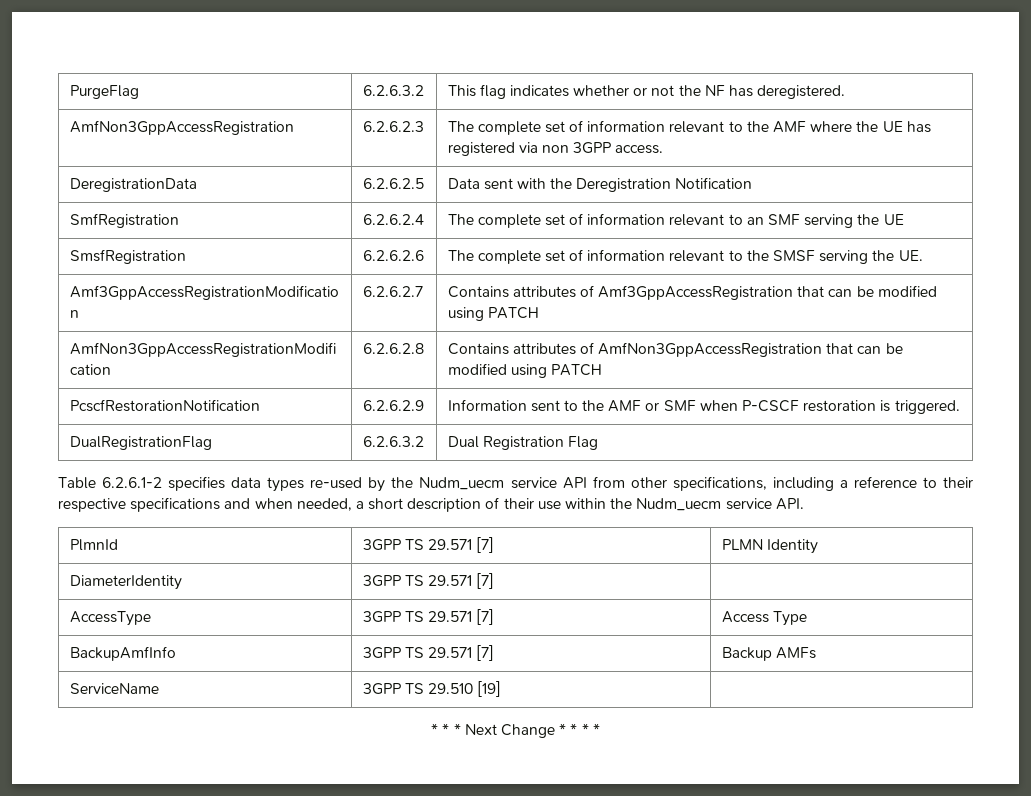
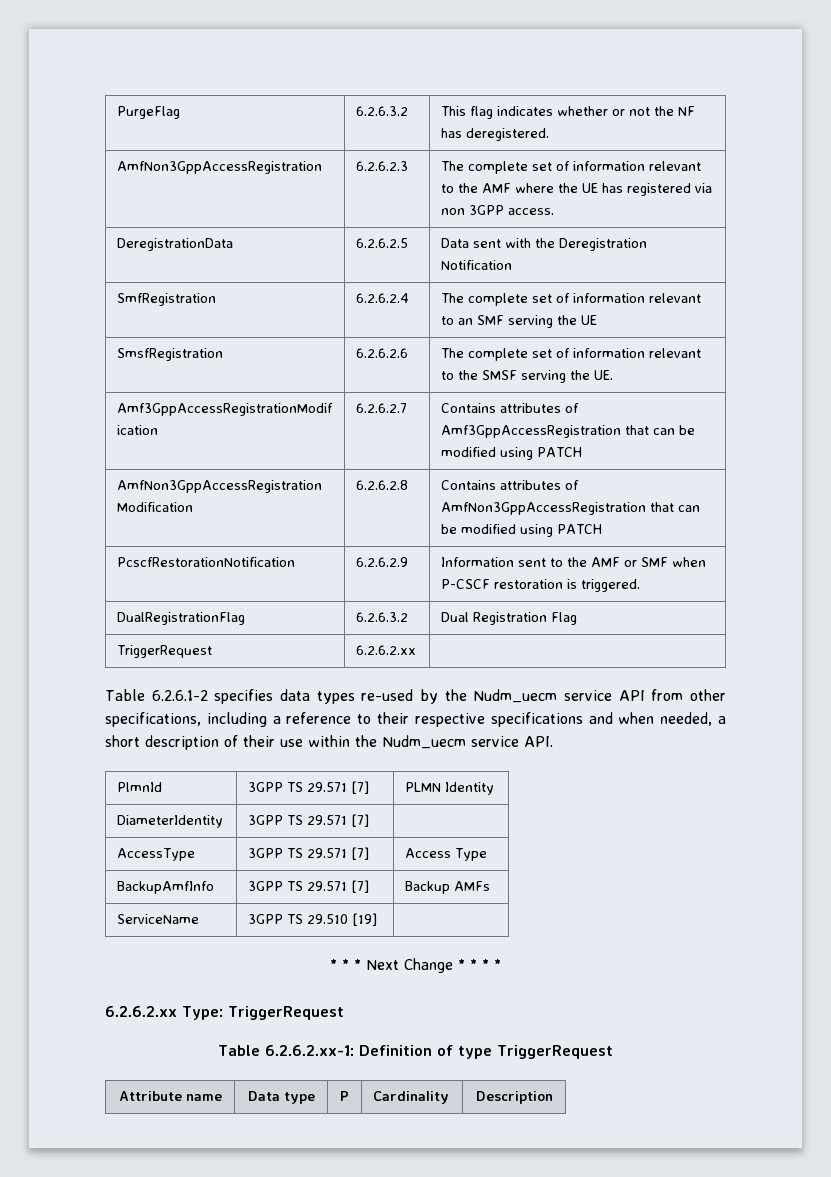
+ TriggerRequest | 6.2.6.2.xx |
+ 6.2.6.2.xx Type: TriggerRequest
+ Table 6.2.6.2.xx-1: Definition of type TriggerRequest
+ Attribute name | Data type | P | Cardinality | Description

